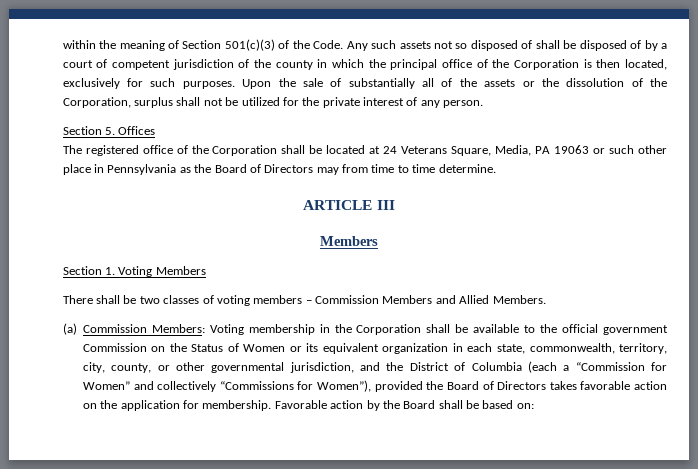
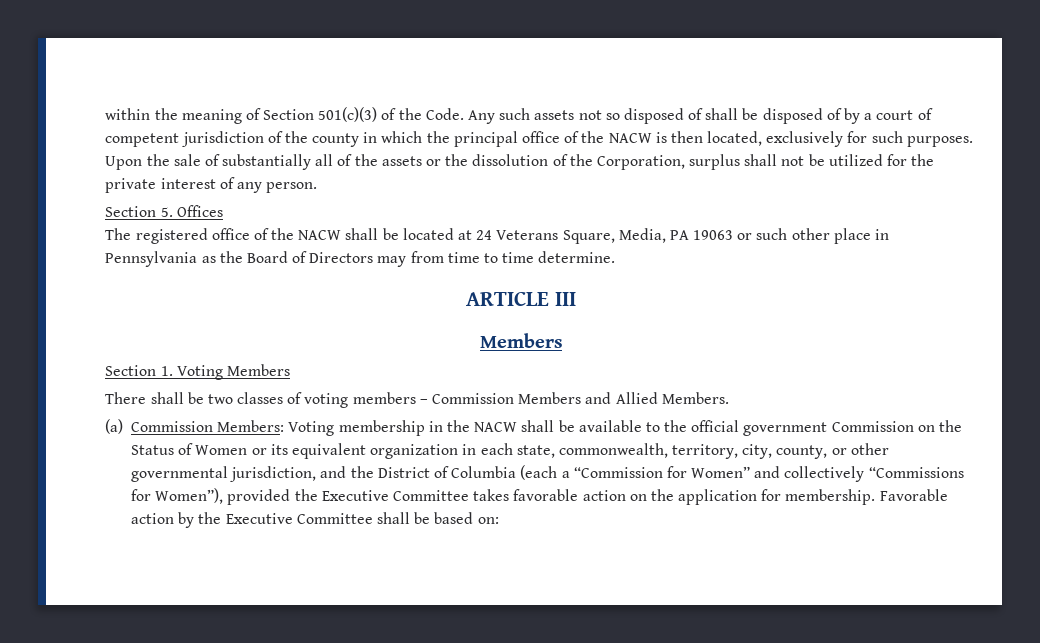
- Any such assets not so disposed of shall be disposed of by a court of competent jurisdiction of the county in which the principal office of the Corporation is then located, exclusively for such purposes.
+ Any such assets not so disposed of shall be disposed of by a court of competent jurisdiction of the county in which the principal office of the NACW is then located, exclusively for such purposes.
- The registered office of the Corporation shall be located at 24 Veterans Square, Media, PA 19063 or such other place in Pennsylvania as the Board of Directors may from time to time determine.
+ The registered office of the NACW shall be located at 24 Veterans Square, Media, PA 19063 or such other place in Pennsylvania as the Board of Directors may from time to time determine.
- (a) Commission Members: Voting membership in the Corporation shall be available to the official government Commission on the Status of Women or its equivalent organization in each state, commonwealth, territory, city, county, or other governmental jurisdiction, and the District of Columbia (each a “Commission for Women” and collectively “Commissions for Women”), provided the Board of Directors takes favorable action on the application for membership.
+ (a) Commission Members: Voting membership in the NACW shall be available to the official government Commission on the Status of Women or its equivalent organization in each state, commonwealth, territory, city, county, or other governmental jurisdiction, and the District of Columbia (each a “Commission for Women” and collectively “Commissions for Women”), provided the Executive Committee takes favorable action on the application for membership.
- Favorable action by the Board shall be based on:
+ Favorable action by the Executive Committee shall be based on:

